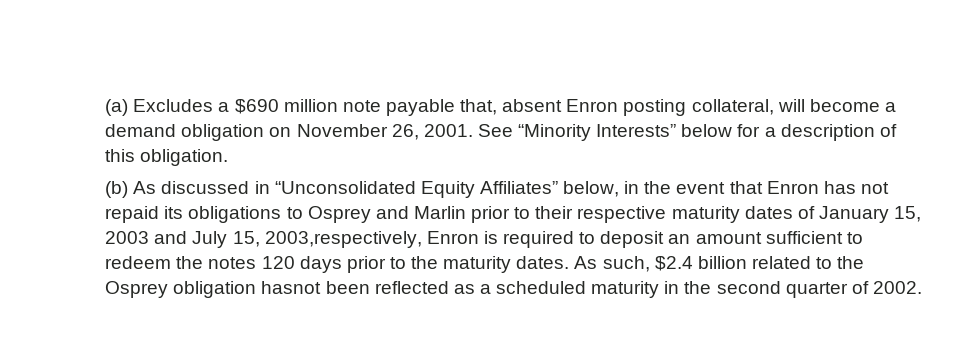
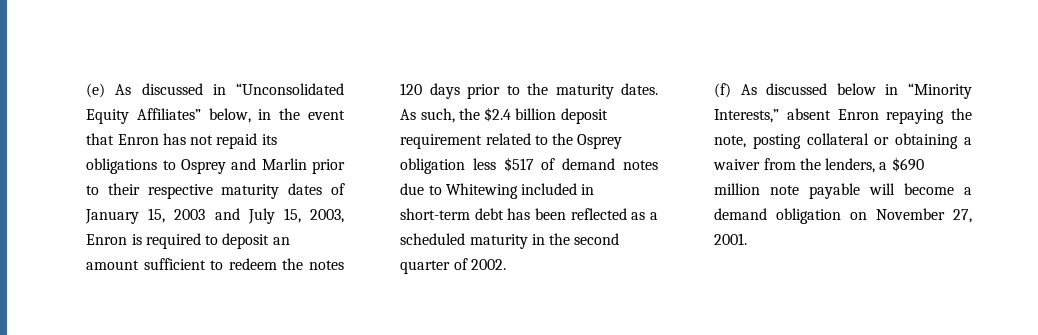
- (a) Excludes a $690 million note payable that, absent Enron posting collateral, will become a demand obligation on November 26, 2001. See “Minority Interests” below for a description of this obligation.
- (b) As discussed in “Unconsolidated Equity Affiliates” below, in the event that Enron has not repaid its obligations to Osprey and Marlin prior to their respective maturity dates of January 15, 2003 and July 15, 2003,respectively, Enron is required to deposit an amount sufficient to redeem the notes 120 days prior to the maturity dates.
+ (e) As discussed in “Unconsolidated Equity Affiliates” below, in the event that Enron has not repaid its obligations to Osprey and Marlin prior to their respective maturity dates of January 15, 2003 and July 15, 2003, Enron is required to deposit an amount sufficient to redeem the notes 120 days prior to the maturity dates.
- As such, $2.4 billion related to the Osprey obligation hasnot been reflected as a scheduled maturity in the second quarter of 2002.
+ As such, the $2.4 billion deposit requirement related to the Osprey obligation less $517 of demand notes due to Whitewing included in short-term debt has been reflected as a scheduled maturity in the second quarter of 2002.
+ (f) As discussed below in “Minority Interests,” absent Enron repaying the note, posting collateral or obtaining a waiver from the lenders, a $690 million note payable will become a demand obligation on November 27, 2001.

